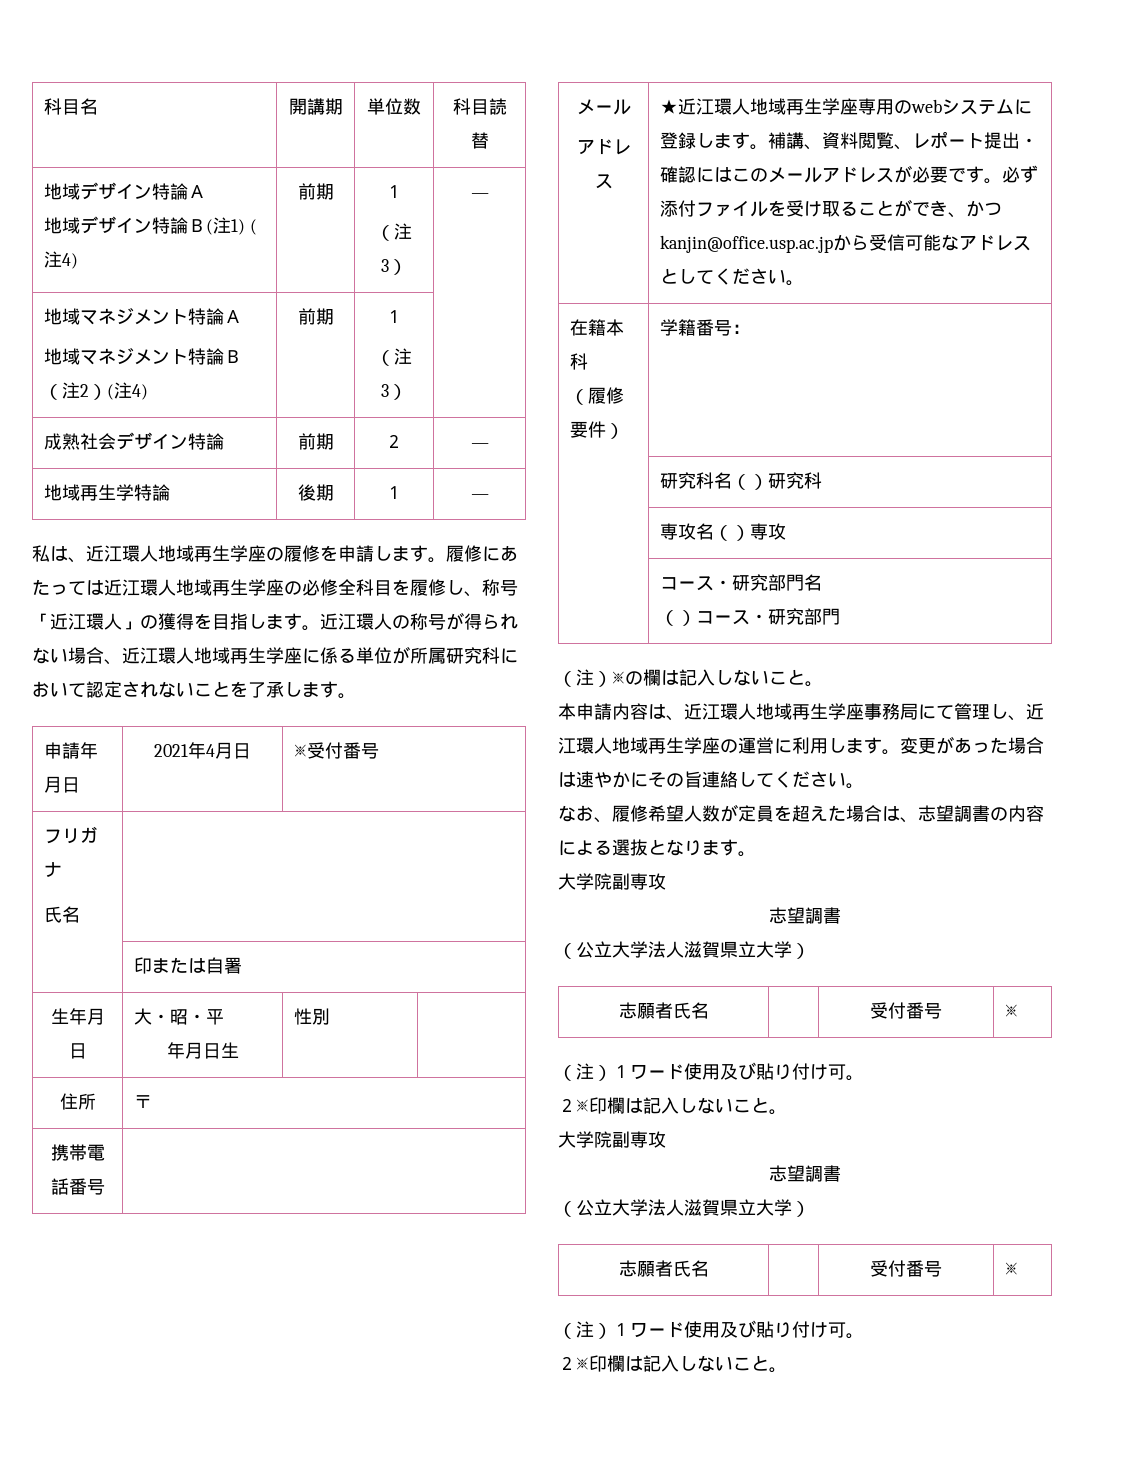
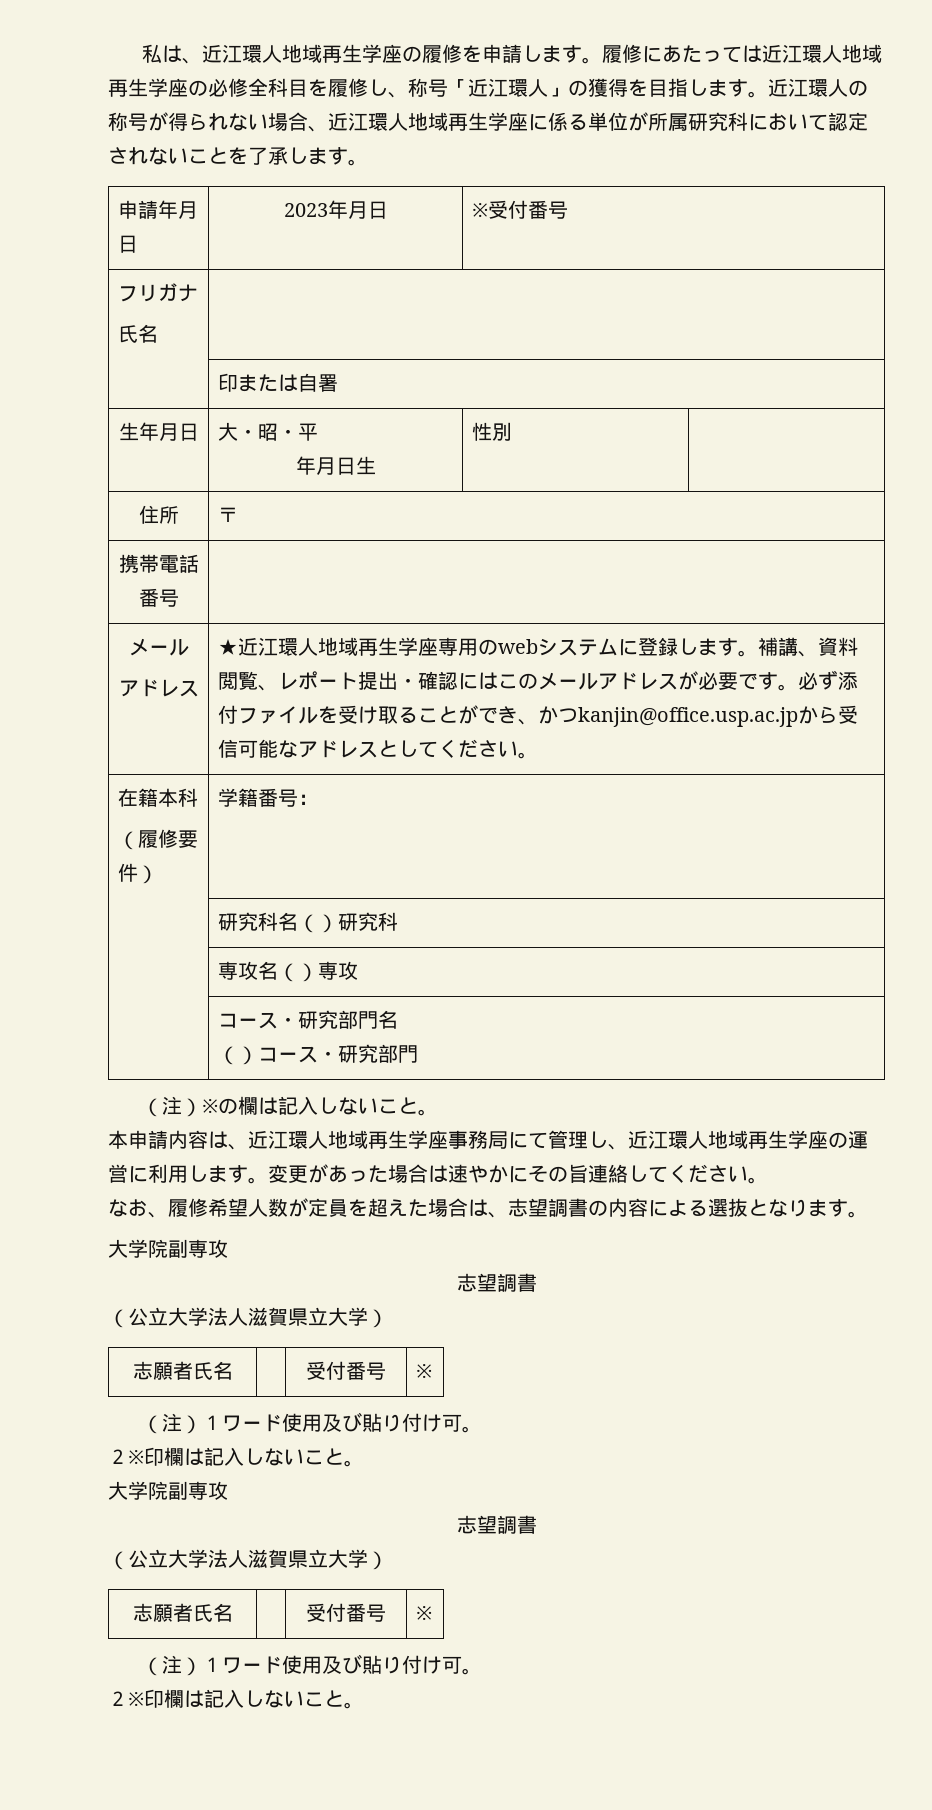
- 科目名 | 開講期 | 単位数 | 科目読替
- 地域デザイン特論Ａ
- 地域デザイン特論Ｂ(注1) (注4) | 前期 | １
- （注3） | ―
- 地域マネジメント特論Ａ
- 地域マネジメント特論Ｂ（注2）(注4) | 前期 | １
- （注3） |
- 成熟社会デザイン特論 | 前期 | ２ | ―
- 地域再生学特論 | 後期 | １ | ―
- 申請年月日 | 2021年4月日 | ※受付番号
+ 申請年月日 | 2023年月日 | ※受付番号

